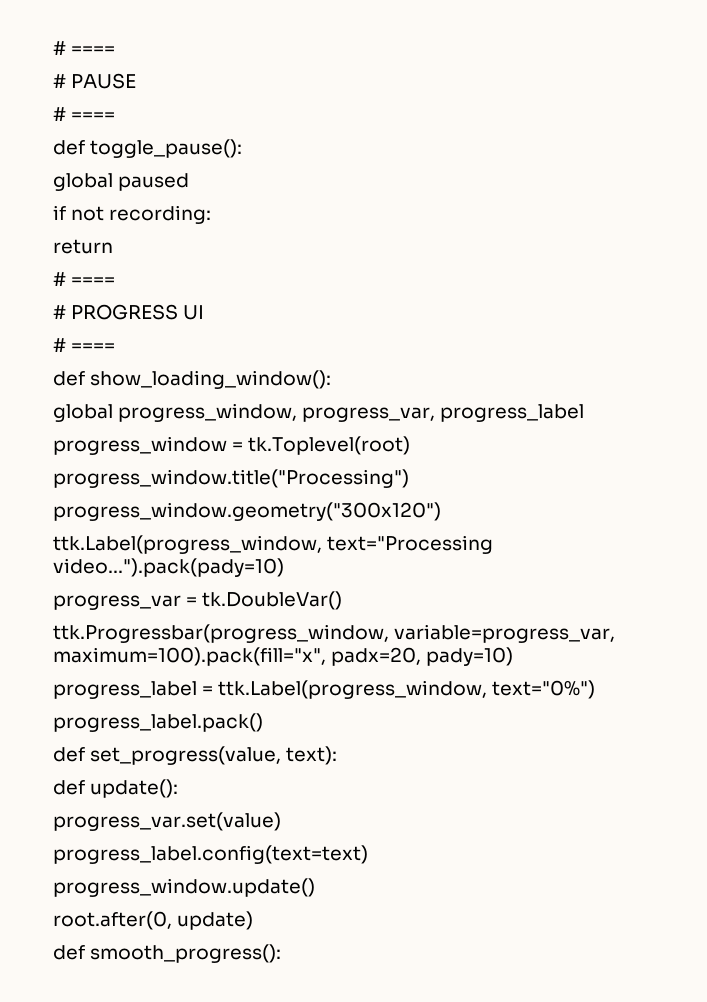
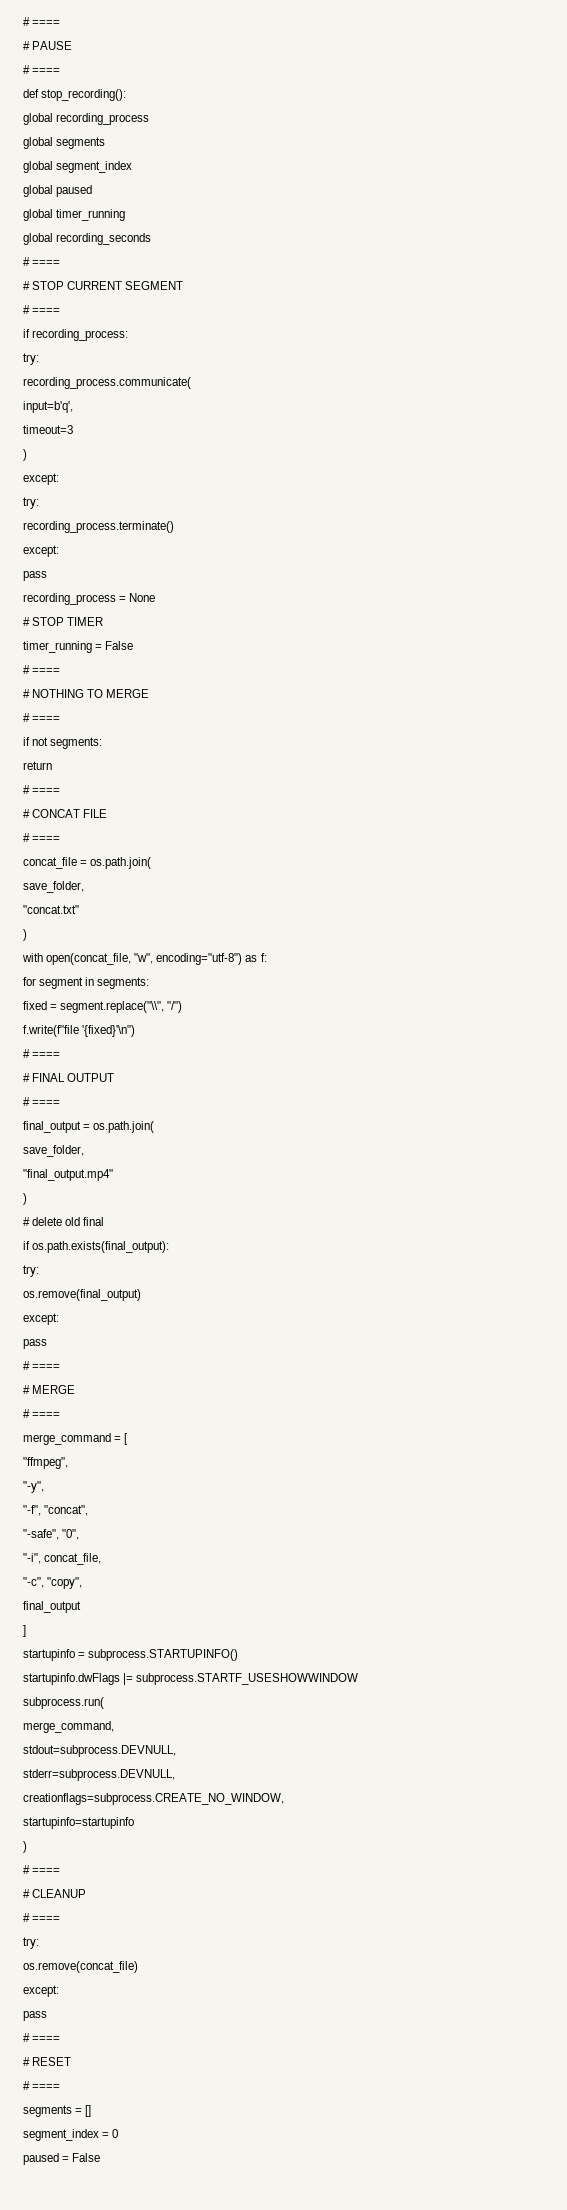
- def toggle_pause():
+ def stop_recording():
+ global recording_process
+ global segments
+ global segment_index
  global paused
+ global timer_running
+ global recording_seconds
+ # ====
+ # STOP CURRENT SEGMENT
+ # ====
+ if recording_process:
+ try:
+ recording_process.communicate(
+ input=b'q',
+ timeout=3
+ )
+ except:
+ try:
+ recording_process.terminate()
+ except:
+ pass
+ recording_process = None
+ # STOP TIMER
+ timer_running = False
+ # ====
+ # NOTHING TO MERGE
+ # ====
- if not recording:
+ if not segments:
- # PROGRESS UI
+ # CONCAT FILE
  # ====
- def show_loading_window():
- global progress_window, progress_var, progress_label
- progress_window = tk.Toplevel(root)
- progress_window.title("Processing")
- progress_window.geometry("300x120")
- ttk.Label(progress_window, text="Processing video...").pack(pady=10)
- progress_var = tk.DoubleVar()
- ttk.Progressbar(progress_window, variable=progress_var, maximum=100).pack(fill="x", padx=20, pady=10)
- progress_label = ttk.Label(progress_window, text="0%")
- progress_label.pack()
- def set_progress(value, text):
- def update():
- progress_var.set(value)
- progress_label.config(text=text)
- progress_window.update()
- root.after(0, update)
- def smooth_progress():
+ concat_file = os.path.join(
+ save_folder,
+ "concat.txt"
+ )
+ with open(concat_file, "w", encoding="utf-8") as f:
+ for segment in segments:
+ fixed = segment.replace("\\", "/")
+ f.write(f"file '{fixed}'\n")
+ # ====
+ # FINAL OUTPUT
+ # ====
+ final_output = os.path.join(
+ save_folder,
+ "final_output.mp4"
+ )
+ # delete old final
+ if os.path.exists(final_output):
+ try:
+ os.remove(final_output)
+ except:
+ pass
+ # ====
+ # MERGE
+ # ====
+ merge_command = [
+ "ffmpeg",
+ "-y",
+ "-f", "concat",
+ "-safe", "0",
+ "-i", concat_file,
+ "-c", "copy",
+ final_output
+ ]
+ startupinfo = subprocess.STARTUPINFO()
+ startupinfo.dwFlags |= subprocess.STARTF_USESHOWWINDOW
+ subprocess.run(
+ merge_command,
+ stdout=subprocess.DEVNULL,
+ stderr=subprocess.DEVNULL,
+ creationflags=subprocess.CREATE_NO_WINDOW,
+ startupinfo=startupinfo
+ )
+ # ====
+ # CLEANUP
+ # ====
+ try:
+ os.remove(concat_file)
+ except:
+ pass
+ # ====
+ # RESET
+ # ====
+ segments = []
+ segment_index = 0
+ paused = False

